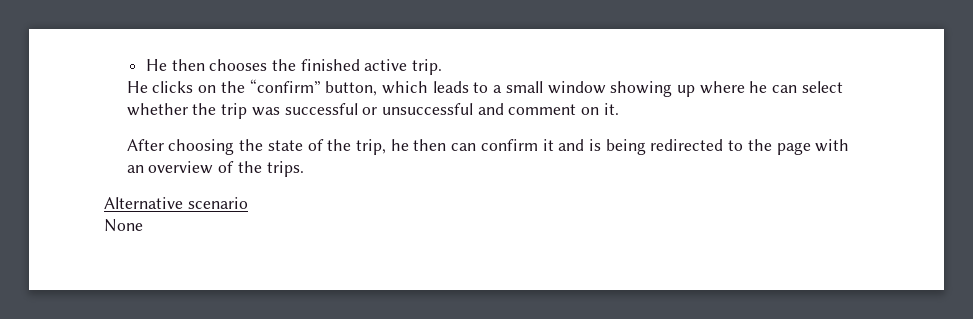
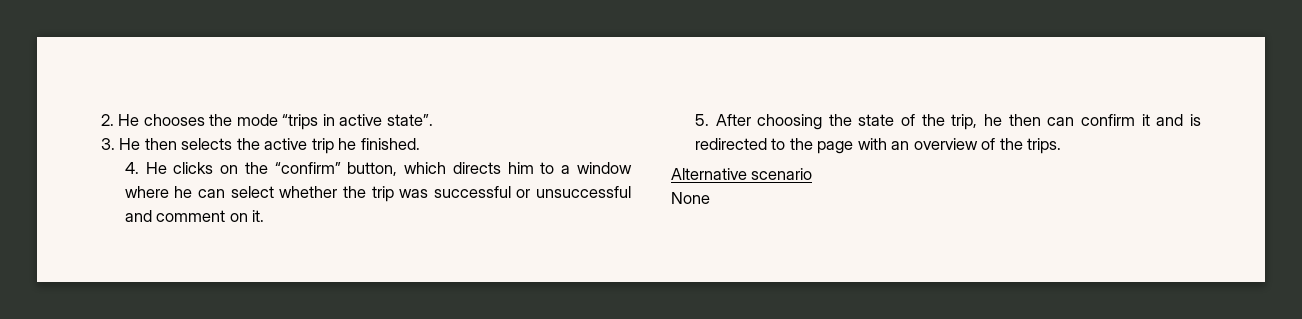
- He then chooses the finished active trip.
- He clicks on the “confirm” button, which leads to a small window showing up where he can select whether the trip was successful or unsuccessful and comment on it.
+ 2. He chooses the mode “trips in active state”.
+ 3. He then selects the active trip he finished.
+ 4. He clicks on the “confirm” button, which directs him to a window where he can select whether the trip was successful or unsuccessful and comment on it.
- After choosing the state of the trip, he then can confirm it and is being redirected to the page with an overview of the trips.
+ 5. After choosing the state of the trip, he then can confirm it and is redirected to the page with an overview of the trips.

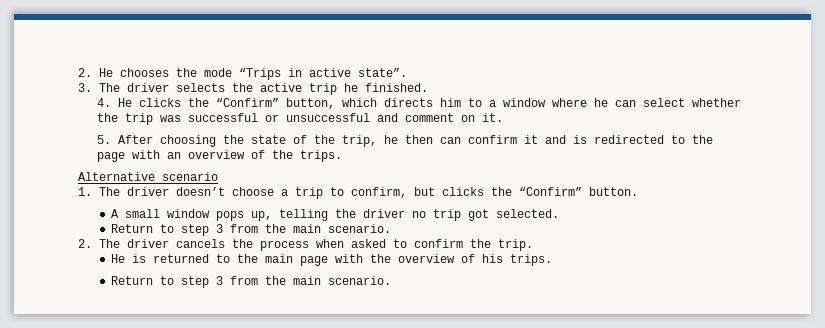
- 2. He chooses the mode “trips in active state”.
+ 2. He chooses the mode “Trips in active state”.
- 3. He then selects the active trip he finished.
+ 3. The driver selects the active trip he finished.
- 4. He clicks on the “confirm” button, which directs him to a window where he can select whether the trip was successful or unsuccessful and comment on it.
+ 4. He clicks the “Confirm” button, which directs him to a window where he can select whether the trip was successful or unsuccessful and comment on it.
- None
+ 1. The driver doesn’t choose a trip to confirm, but clicks the “Confirm” button.
+ A small window pops up, telling the driver no trip got selected.
+ Return to step 3 from the main scenario.
+ 2. The driver cancels the process when asked to confirm the trip.
+ He is returned to the main page with the overview of his trips.
+ Return to step 3 from the main scenario.

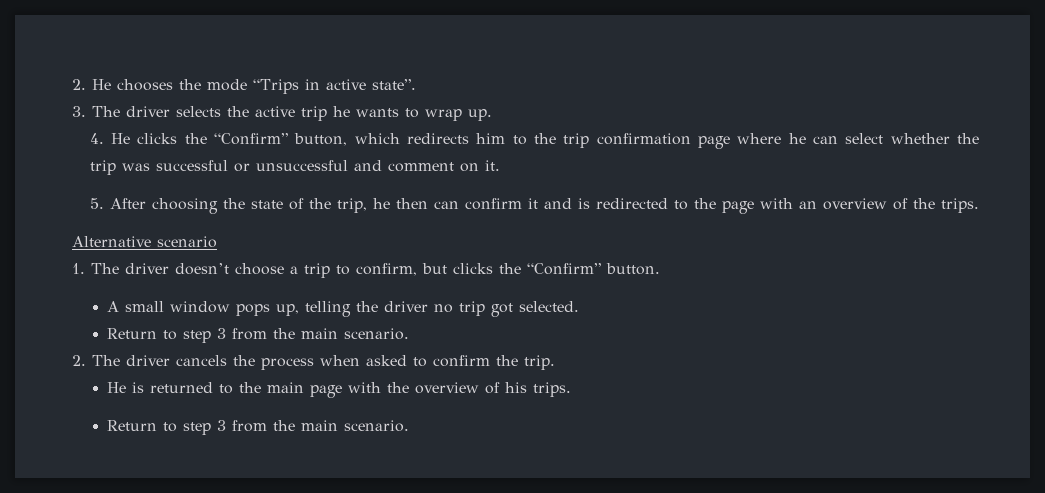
- 3. The driver selects the active trip he finished.
+ 3. The driver selects the active trip he wants to wrap up.
- 4. He clicks the “Confirm” button, which directs him to a window where he can select whether the trip was successful or unsuccessful and comment on it.
+ 4. He clicks the “Confirm” button, which redirects him to the trip confirmation page where he can select whether the trip was successful or unsuccessful and comment on it.

